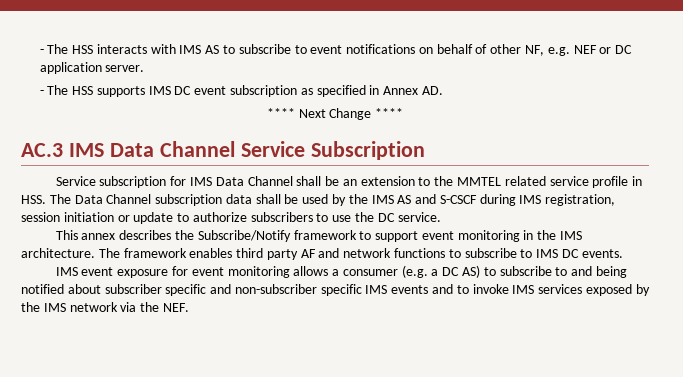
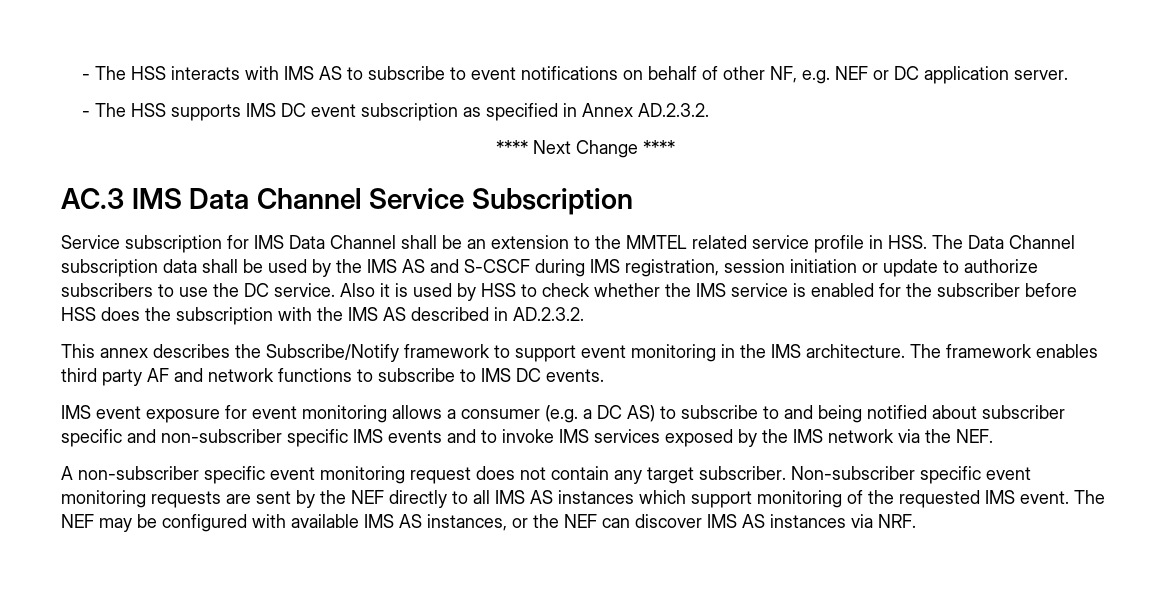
- - The HSS supports IMS DC event subscription as specified in Annex AD.
+ - The HSS supports IMS DC event subscription as specified in Annex AD.2.3.2.
+ Also it is used by HSS to check whether the IMS service is enabled for the subscriber before HSS does the subscription with the IMS AS described in AD.2.3.2.
+ A non-subscriber specific event monitoring request does not contain any target subscriber. Non-subscriber specific event monitoring requests are sent by the NEF directly to all IMS AS instances which support monitoring of the requested IMS event. The NEF may be configured with available IMS AS instances, or the NEF can discover IMS AS instances via NRF.

